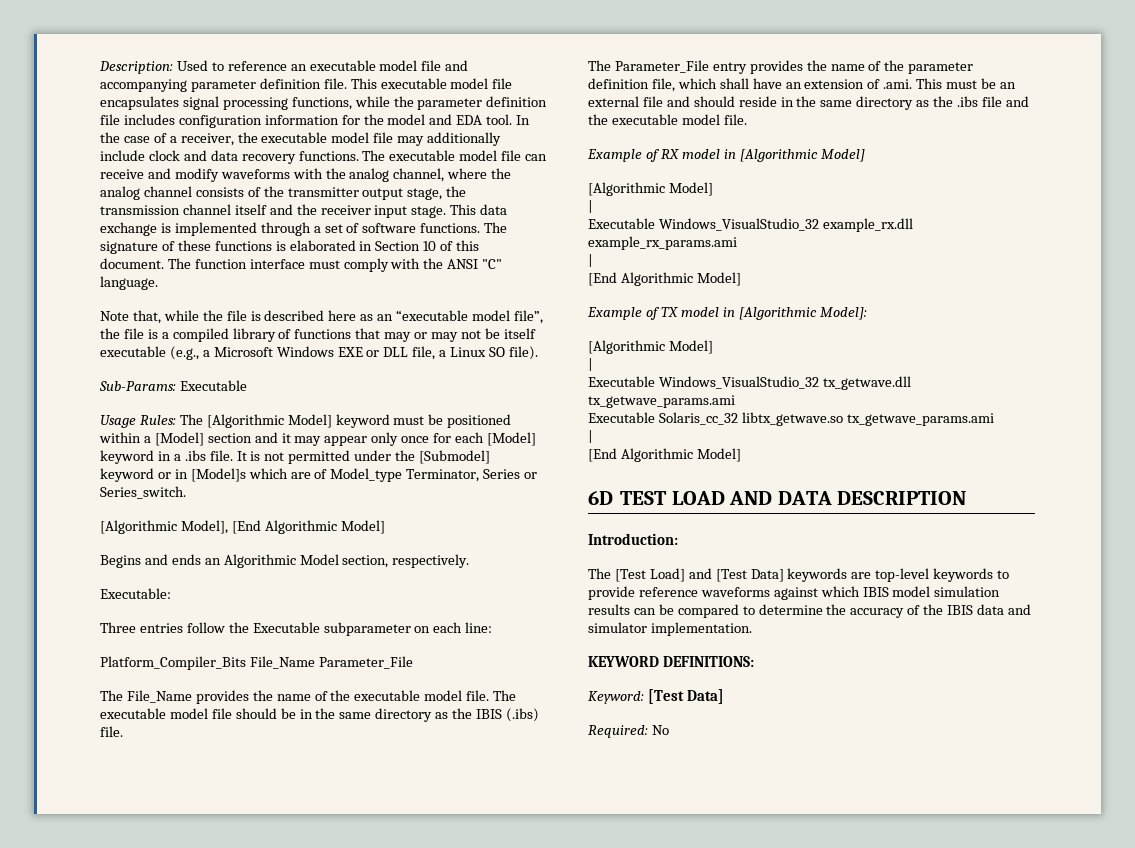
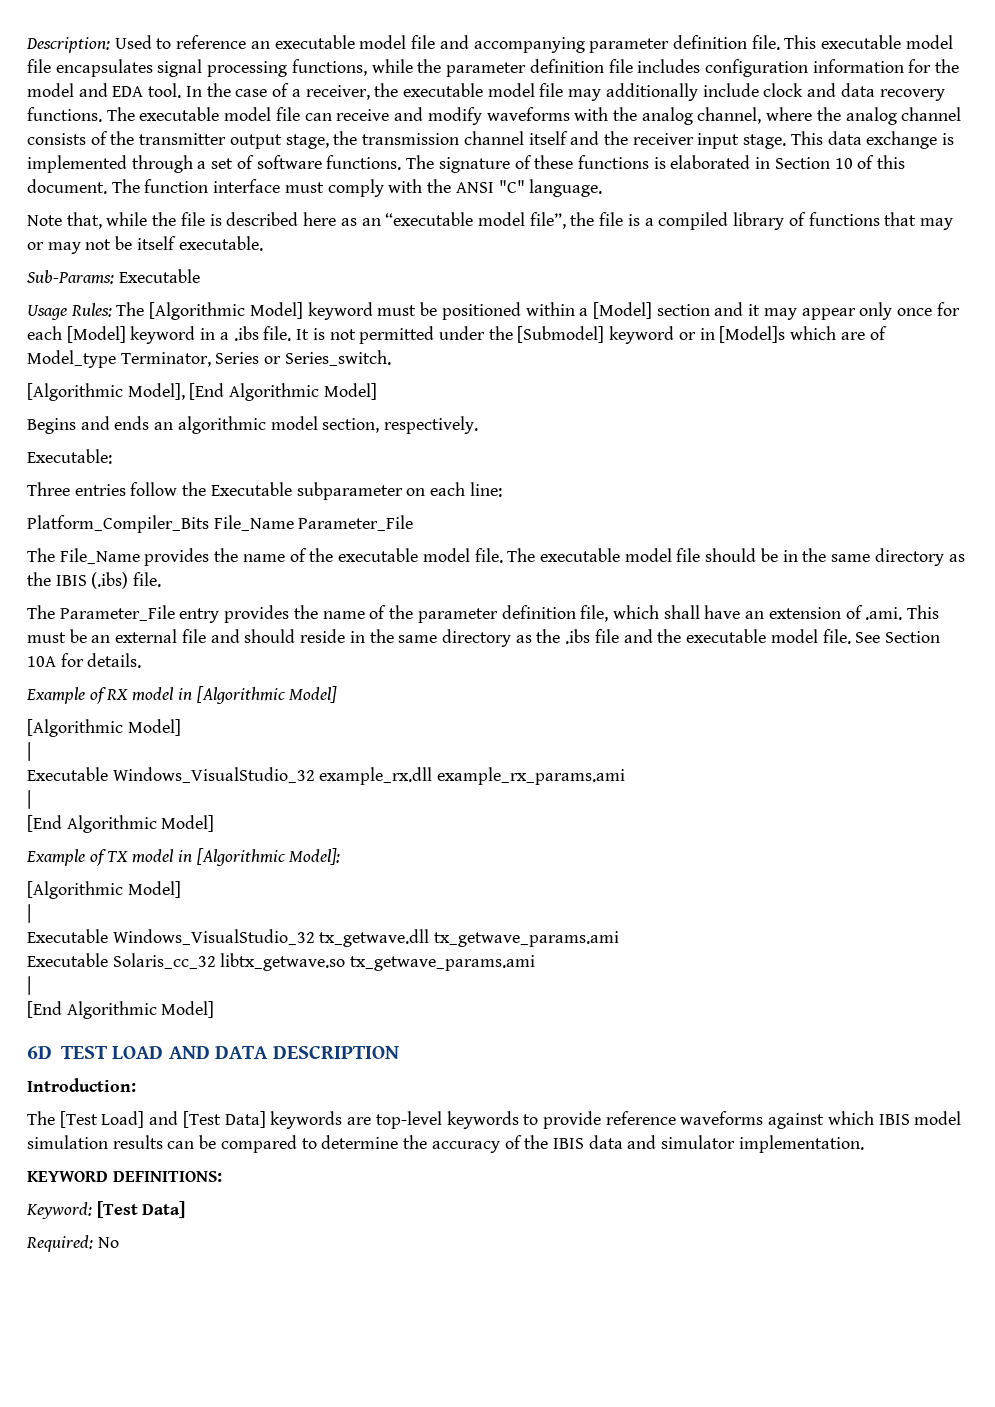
- Note that, while the file is described here as an “executable model file”, the file is a compiled library of functions that may or may not be itself executable (e.g., a Microsoft Windows EXE or DLL file, a Linux SO file).
+ Note that, while the file is described here as an “executable model file”, the file is a compiled library of functions that may or may not be itself executable.
- Begins and ends an Algorithmic Model section, respectively.
+ Begins and ends an algorithmic model section, respectively.
+ See Section 10A for details.

